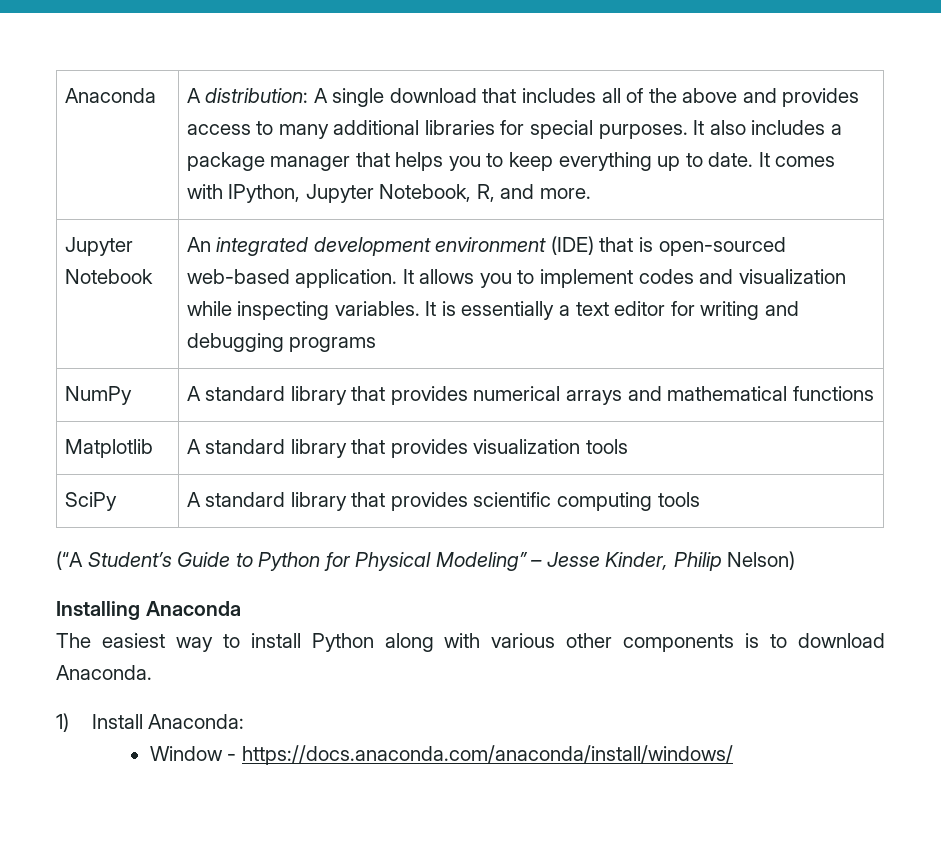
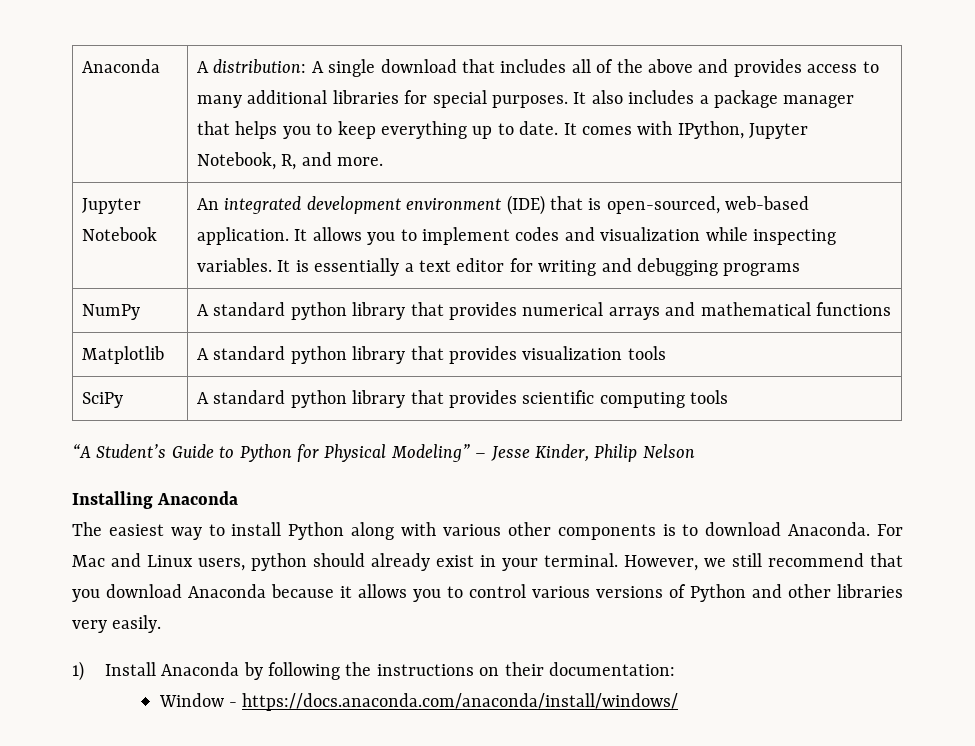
- Jupyter Notebook | An integrated development environment (IDE) that is open-sourced web-based application. It allows you to implement codes and visualization while inspecting variables. It is essentially a text editor for writing and debugging programs
+ Jupyter Notebook | An integrated development environment (IDE) that is open-sourced, web-based application. It allows you to implement codes and visualization while inspecting variables. It is essentially a text editor for writing and debugging programs
- NumPy | A standard library that provides numerical arrays and mathematical functions
+ NumPy | A standard python library that provides numerical arrays and mathematical functions
- Matplotlib | A standard library that provides visualization tools
+ Matplotlib | A standard python library that provides visualization tools
- SciPy | A standard library that provides scientific computing tools
+ SciPy | A standard python library that provides scientific computing tools
- (“A Student’s Guide to Python for Physical Modeling” – Jesse Kinder, Philip Nelson)
+ “A Student’s Guide to Python for Physical Modeling” – Jesse Kinder, Philip Nelson
- The easiest way to install Python along with various other components is to download Anaconda.
- 1) Install Anaconda:
+ The easiest way to install Python along with various other components is to download Anaconda. For Mac and Linux users, python should already exist in your terminal. However, we still recommend that you download Anaconda because it allows you to control various versions of Python and other libraries very easily.
+ 1) Install Anaconda by following the instructions on their documentation:

